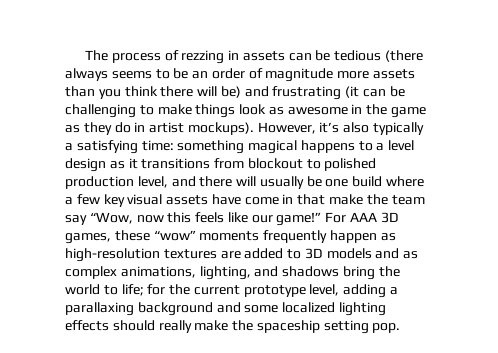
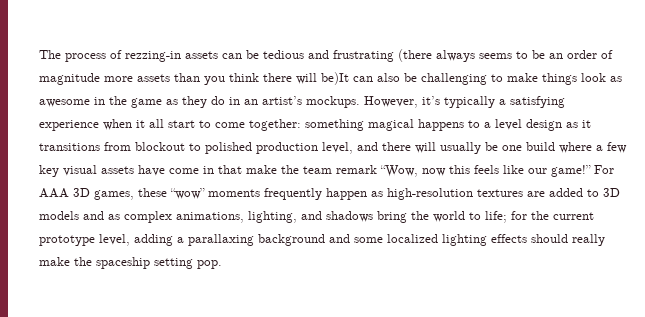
- The process of rezzing in assets can be tedious (there always seems to be an order of magnitude more assets than you think there will be) and frustrating (it can be challenging to make things look as awesome in the game as they do in artist mockups).
+ The process of rezzing-in assets can be tedious and frustrating (there always seems to be an order of magnitude more assets than you think there will be)It can also be challenging to make things look as awesome in the game as they do in an artist’s mockups.
- However, it’s also typically a satisfying time: something magical happens to a level design as it transitions from blockout to polished production level, and there will usually be one build where a few key visual assets have come in that make the team say “Wow, now this feels like our game!”
+ However, it’s typically a satisfying experience when it all start to come together: something magical happens to a level design as it transitions from blockout to polished production level, and there will usually be one build where a few key visual assets have come in that make the team remark “Wow, now this feels like our game!”

